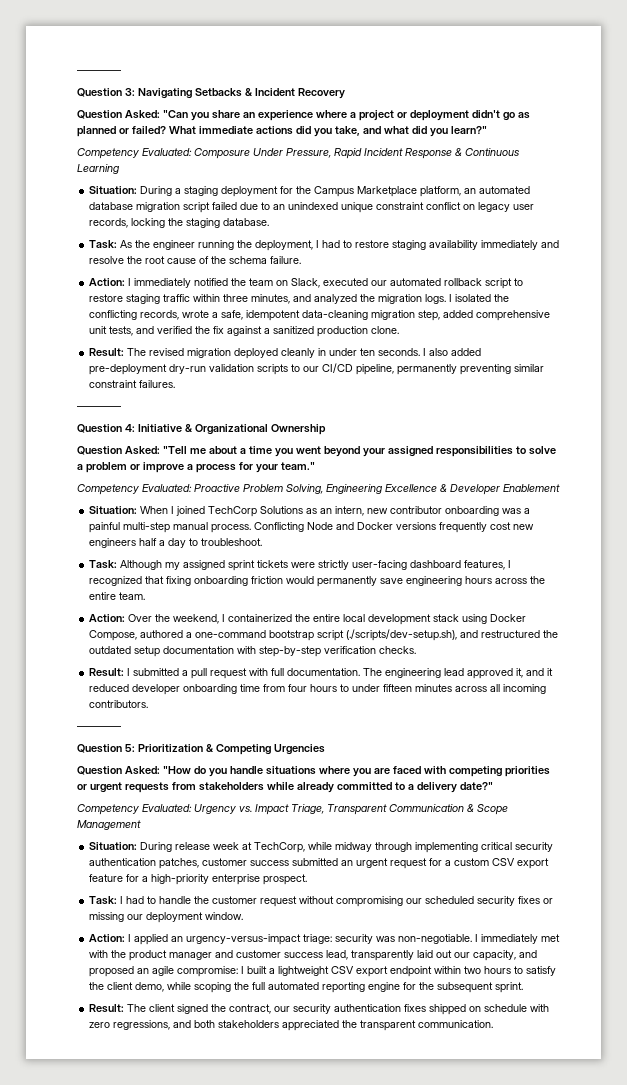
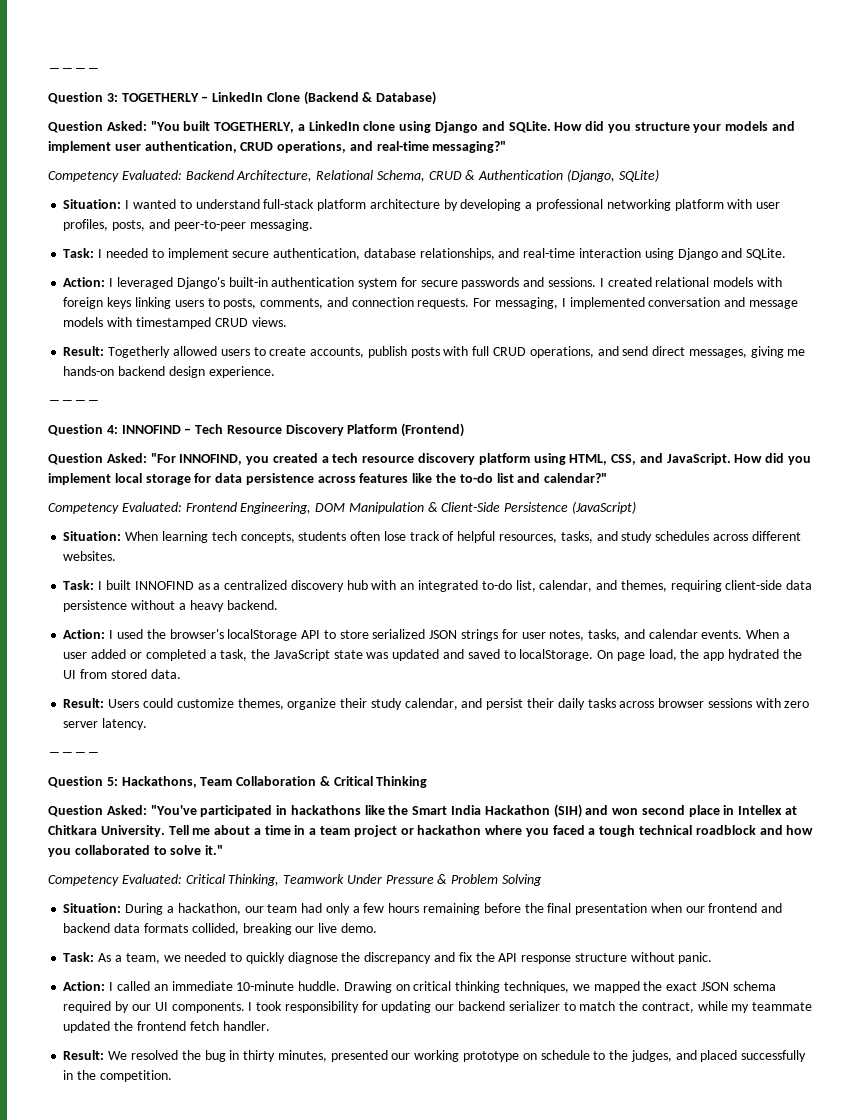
- Question 3: Navigating Setbacks & Incident Recovery
- Question Asked: "Can you share an experience where a project or deployment didn't go as planned or failed? What immediate actions did you take, and what did you learn?"
- Competency Evaluated: Composure Under Pressure, Rapid Incident Response & Continuous Learning
- Situation: During a staging deployment for the Campus Marketplace platform, an automated database migration script failed due to an unindexed unique constraint conflict on legacy user records, locking the staging database.
- Task: As the engineer running the deployment, I had to restore staging availability immediately and resolve the root cause of the schema failure.
- Action: I immediately notified the team on Slack, executed our automated rollback script to restore staging traffic within three minutes, and analyzed the migration logs. I isolated the conflicting records, wrote a safe, idempotent data-cleaning migration step, added comprehensive unit tests, and verified the fix against a sanitized production clone.
- Result: The revised migration deployed cleanly in under ten seconds. I also added pre-deployment dry-run validation scripts to our CI/CD pipeline, permanently preventing similar constraint failures.
+ Question 3: TOGETHERLY – LinkedIn Clone (Backend & Database)
+ Question Asked: "You built TOGETHERLY, a LinkedIn clone using Django and SQLite. How did you structure your models and implement user authentication, CRUD operations, and real-time messaging?"
+ Competency Evaluated: Backend Architecture, Relational Schema, CRUD & Authentication (Django, SQLite)
+ Situation: I wanted to understand full-stack platform architecture by developing a professional networking platform with user profiles, posts, and peer-to-peer messaging.
+ Task: I needed to implement secure authentication, database relationships, and real-time interaction using Django and SQLite.
+ Action: I leveraged Django's built-in authentication system for secure passwords and sessions. I created relational models with foreign keys linking users to posts, comments, and connection requests. For messaging, I implemented conversation and message models with timestamped CRUD views.
+ Result: Togetherly allowed users to create accounts, publish posts with full CRUD operations, and send direct messages, giving me hands-on backend design experience.
  ――――
- Question 4: Initiative & Organizational Ownership
- Question Asked: "Tell me about a time you went beyond your assigned responsibilities to solve a problem or improve a process for your team."
- Competency Evaluated: Proactive Problem Solving, Engineering Excellence & Developer Enablement
- Situation: When I joined TechCorp Solutions as an intern, new contributor onboarding was a painful multi-step manual process. Conflicting Node and Docker versions frequently cost new engineers half a day to troubleshoot.
- Task: Although my assigned sprint tickets were strictly user-facing dashboard features, I recognized that fixing onboarding friction would permanently save engineering hours across the entire team.
- Action: Over the weekend, I containerized the entire local development stack using Docker Compose, authored a one-command bootstrap script (./scripts/dev-setup.sh), and restructured the outdated setup documentation with step-by-step verification checks.
- Result: I submitted a pull request with full documentation. The engineering lead approved it, and it reduced developer onboarding time from four hours to under fifteen minutes across all incoming contributors.
+ Question 4: INNOFIND – Tech Resource Discovery Platform (Frontend)
+ Question Asked: "For INNOFIND, you created a tech resource discovery platform using HTML, CSS, and JavaScript. How did you implement local storage for data persistence across features like the to-do list and calendar?"
+ Competency Evaluated: Frontend Engineering, DOM Manipulation & Client-Side Persistence (JavaScript)
+ Situation: When learning tech concepts, students often lose track of helpful resources, tasks, and study schedules across different websites.
+ Task: I built INNOFIND as a centralized discovery hub with an integrated to-do list, calendar, and themes, requiring client-side data persistence without a heavy backend.
+ Action: I used the browser's localStorage API to store serialized JSON strings for user notes, tasks, and calendar events. When a user added or completed a task, the JavaScript state was updated and saved to localStorage. On page load, the app hydrated the UI from stored data.
+ Result: Users could customize themes, organize their study calendar, and persist their daily tasks across browser sessions with zero server latency.
  ――――
- Question 5: Prioritization & Competing Urgencies
- Question Asked: "How do you handle situations where you are faced with competing priorities or urgent requests from stakeholders while already committed to a delivery date?"
- Competency Evaluated: Urgency vs. Impact Triage, Transparent Communication & Scope Management
- Situation: During release week at TechCorp, while midway through implementing critical security authentication patches, customer success submitted an urgent request for a custom CSV export feature for a high-priority enterprise prospect.
- Task: I had to handle the customer request without compromising our scheduled security fixes or missing our deployment window.
- Action: I applied an urgency-versus-impact triage: security was non-negotiable. I immediately met with the product manager and customer success lead, transparently laid out our capacity, and proposed an agile compromise: I built a lightweight CSV export endpoint within two hours to satisfy the client demo, while scoping the full automated reporting engine for the subsequent sprint.
- Result: The client signed the contract, our security authentication fixes shipped on schedule with zero regressions, and both stakeholders appreciated the transparent communication.
+ Question 5: Hackathons, Team Collaboration & Critical Thinking
+ Question Asked: "You've participated in hackathons like the Smart India Hackathon (SIH) and won second place in Intellex at Chitkara University. Tell me about a time in a team project or hackathon where you faced a tough technical roadblock and how you collaborated to solve it."
+ Competency Evaluated: Critical Thinking, Teamwork Under Pressure & Problem Solving
+ Situation: During a hackathon, our team had only a few hours remaining before the final presentation when our frontend and backend data formats collided, breaking our live demo.
+ Task: As a team, we needed to quickly diagnose the discrepancy and fix the API response structure without panic.
+ Action: I called an immediate 10-minute huddle. Drawing on critical thinking techniques, we mapped the exact JSON schema required by our UI components. I took responsibility for updating our backend serializer to match the contract, while my teammate updated the frontend fetch handler.
+ Result: We resolved the bug in thirty minutes, presented our working prototype on schedule to the judges, and placed successfully in the competition.

